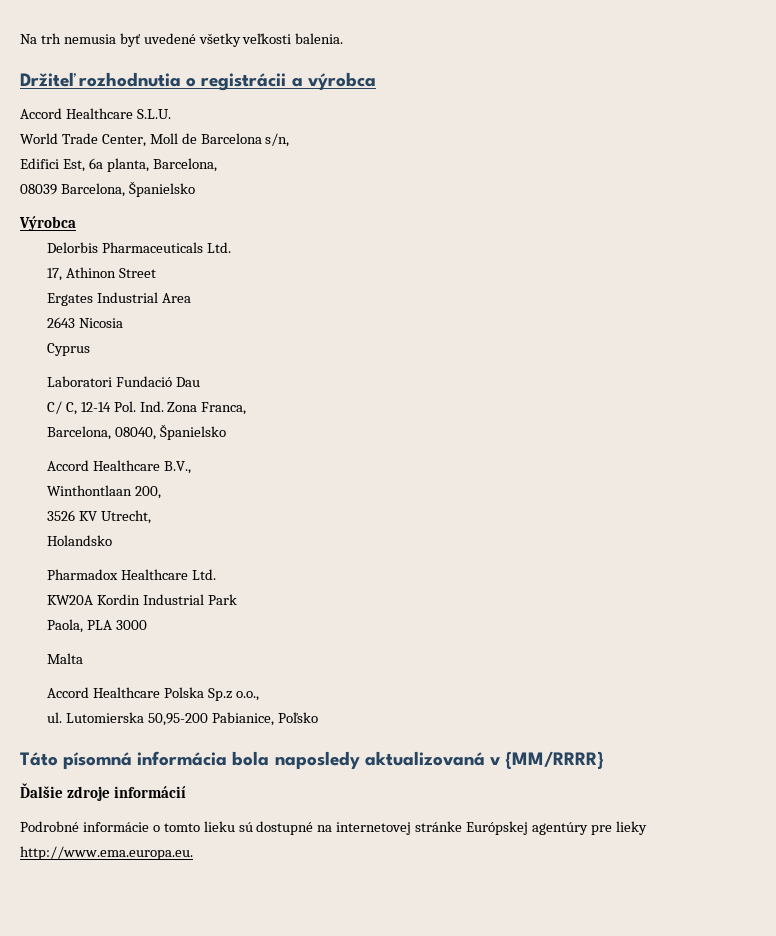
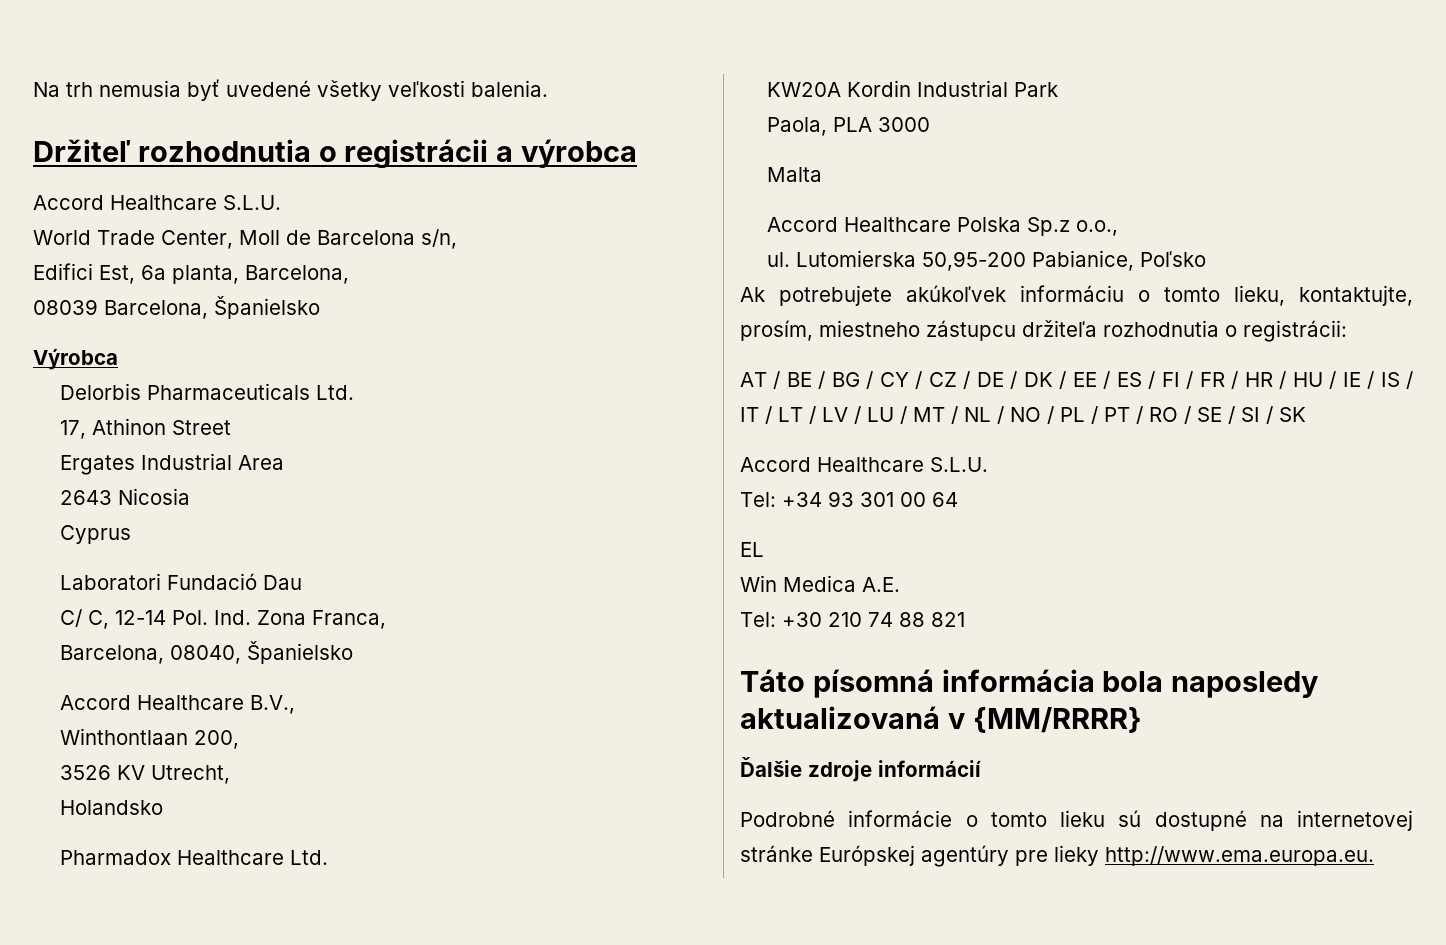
+ Ak potrebujete akúkoľvek informáciu o tomto lieku, kontaktujte, prosím, miestneho zástupcu držiteľa rozhodnutia o registrácii:
+ AT / BE / BG / CY / CZ / DE / DK / EE / ES / FI / FR / HR / HU / IE / IS / IT / LT / LV / LU / MT / NL / NO / PL / PT / RO / SE / SI / SK
+ Accord Healthcare S.L.U.
+ Tel: +34 93 301 00 64
+ EL
+ Win Medica Α.Ε.
+ Τel: +30 210 74 88 821

